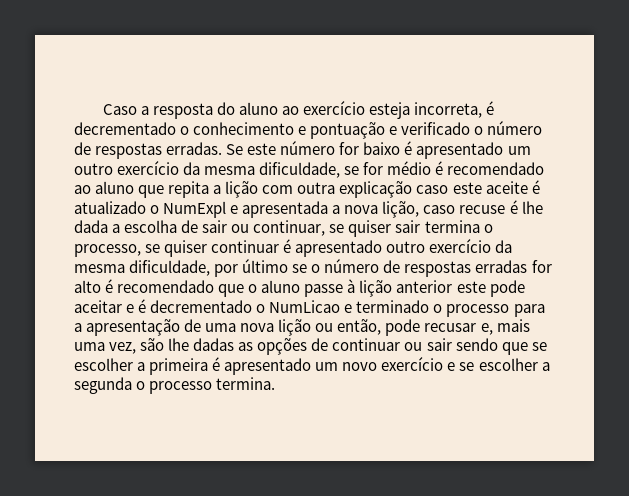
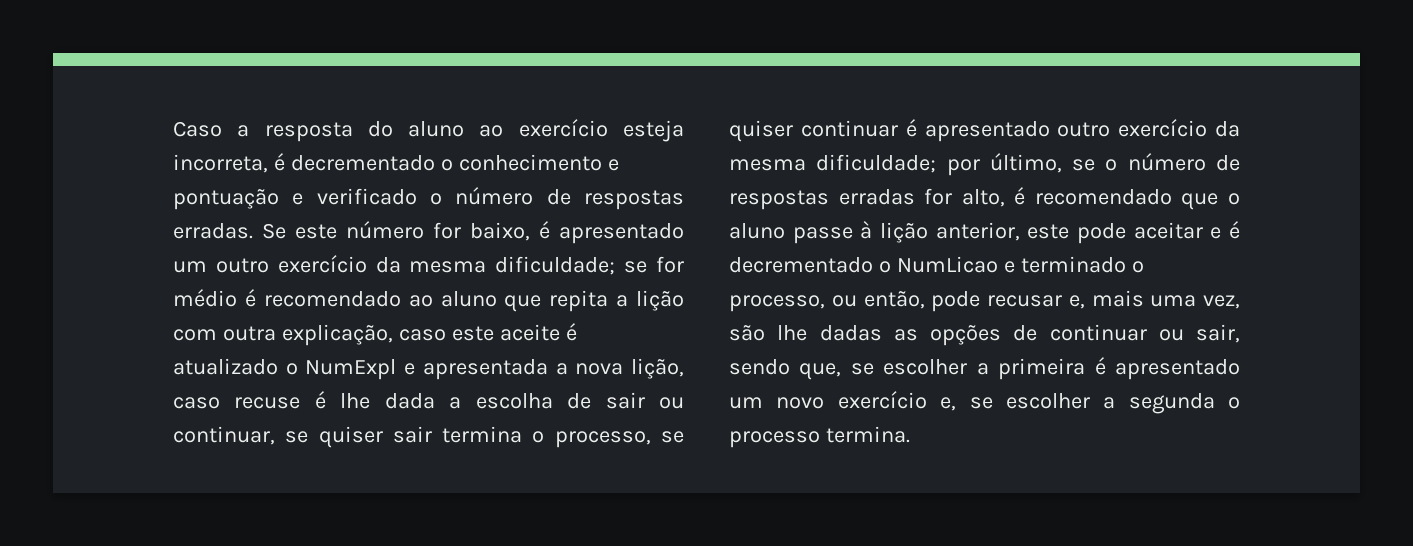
- Se este número for baixo é apresentado um outro exercício da mesma dificuldade, se for médio é recomendado ao aluno que repita a lição com outra explicação caso este aceite é atualizado o NumExpl e apresentada a nova lição, caso recuse é lhe dada a escolha de sair ou continuar, se quiser sair termina o processo, se quiser continuar é apresentado outro exercício da mesma dificuldade, por último se o número de respostas erradas for alto é recomendado que o aluno passe à lição anterior este pode aceitar e é decrementado o NumLicao e terminado o processo para a apresentação de uma nova lição ou então, pode recusar e, mais uma vez, são lhe dadas as opções de continuar ou sair sendo que se escolher a primeira é apresentado um novo exercício e se escolher a segunda o processo termina.
+ Se este número for baixo, é apresentado um outro exercício da mesma dificuldade; se for médio é recomendado ao aluno que repita a lição com outra explicação, caso este aceite é atualizado o NumExpl e apresentada a nova lição, caso recuse é lhe dada a escolha de sair ou continuar, se quiser sair termina o processo, se quiser continuar é apresentado outro exercício da mesma dificuldade; por último, se o número de respostas erradas for alto, é recomendado que o aluno passe à lição anterior, este pode aceitar e é decrementado o NumLicao e terminado o processo, ou então, pode recusar e, mais uma vez, são lhe dadas as opções de continuar ou sair, sendo que, se escolher a primeira é apresentado um novo exercício e, se escolher a segunda o processo termina.

